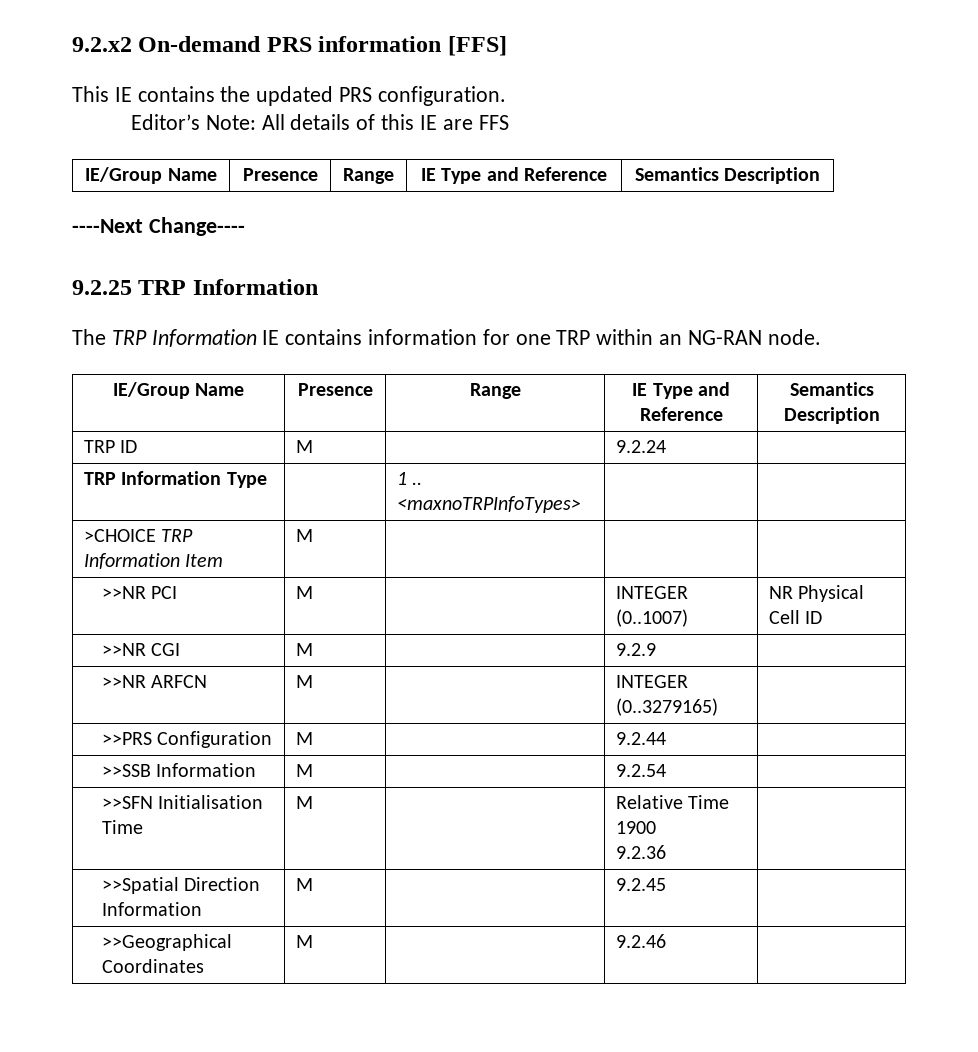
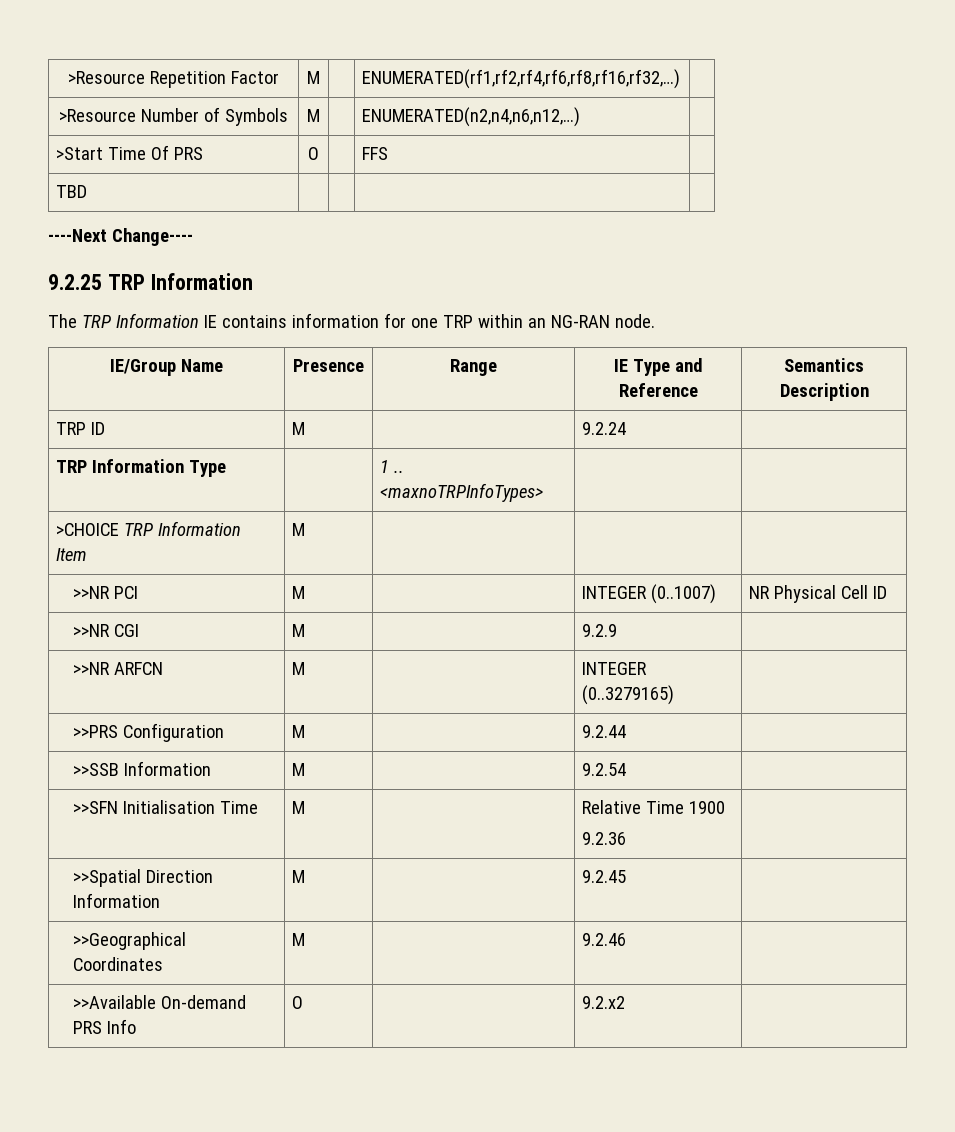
- 9.2.x2 On-demand PRS information [FFS]
- This IE contains the updated PRS configuration.
- Editor’s Note: All details of this IE are FFS
- IE/Group Name | Presence | Range | IE Type and Reference | Semantics Description
+ >Resource Repetition Factor | M | | ENUMERATED(rf1,rf2,rf4,rf6,rf8,rf16,rf32,…) |
+ >Resource Number of Symbols | M | | ENUMERATED(n2,n4,n6,n12,…) |
+ >Start Time Of PRS | O | | FFS |
+ TBD | | | |
+ >>Available On-demand PRS Info | O | | 9.2.x2 |

